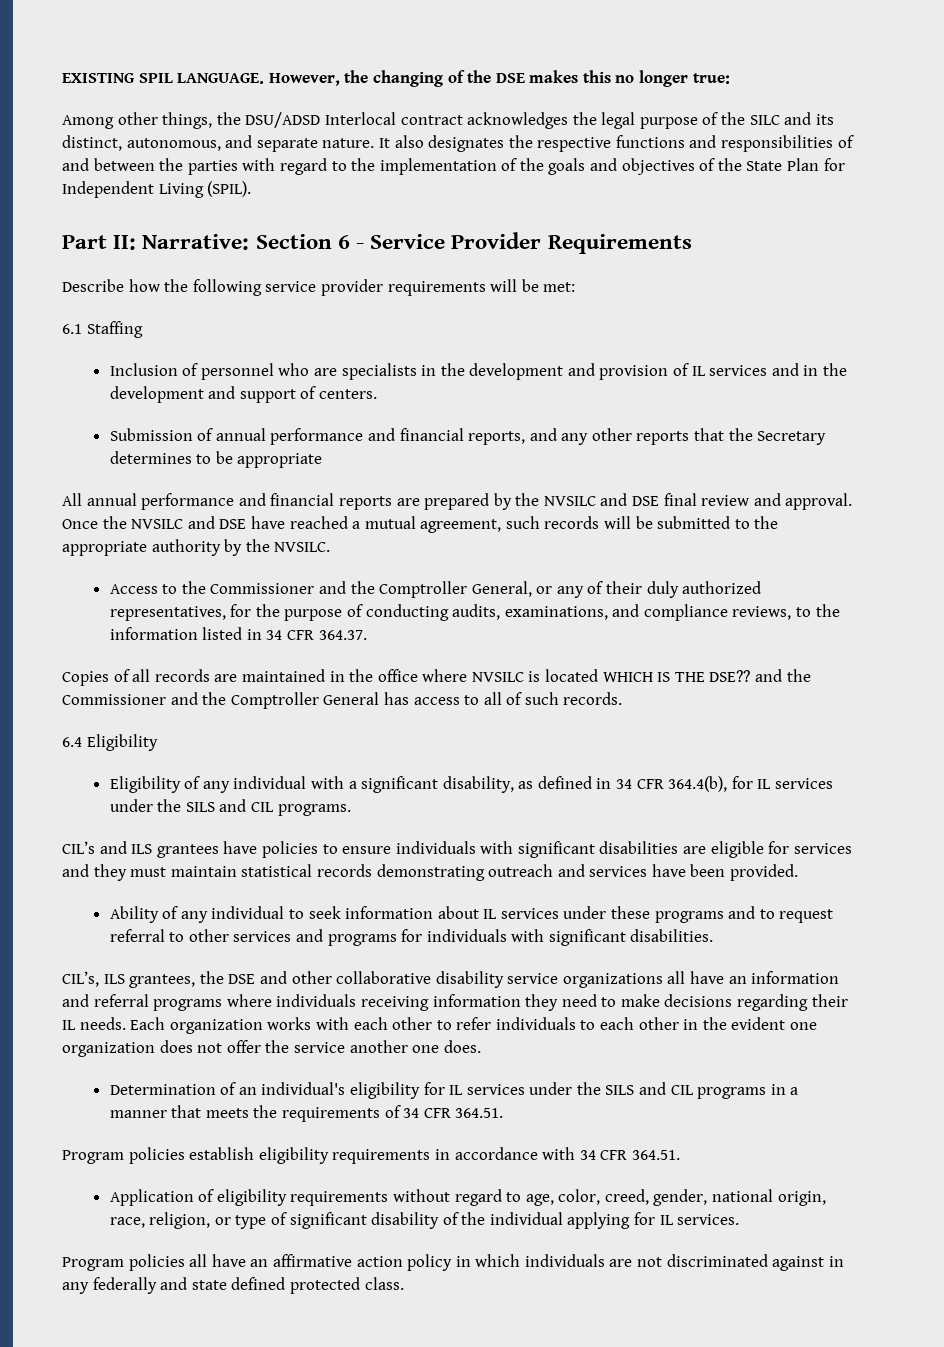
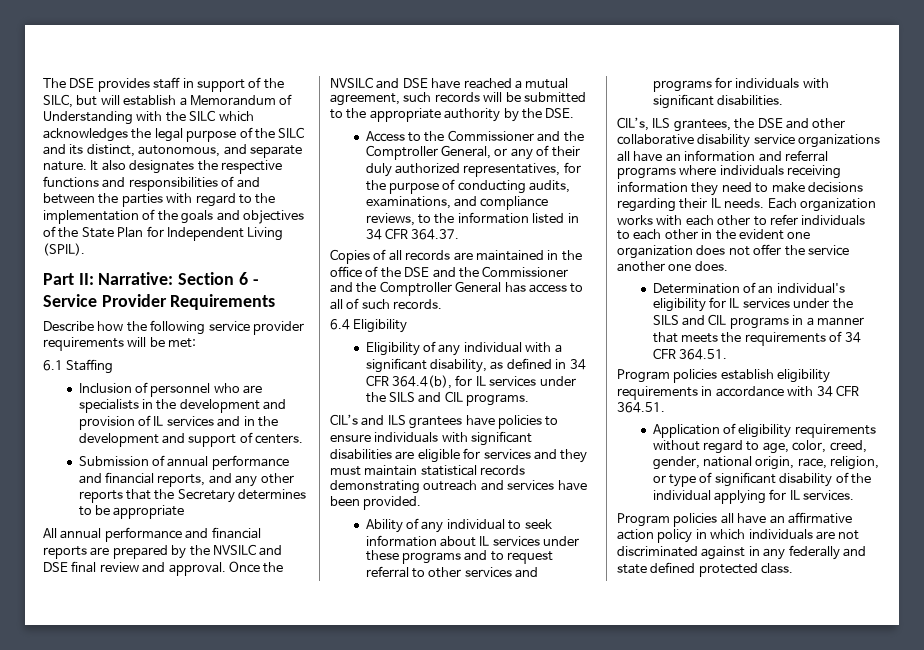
- EXISTING SPIL LANGUAGE. However, the changing of the DSE makes this no longer true:
- Among other things, the DSU/ADSD Interlocal contract acknowledges the legal purpose of the SILC and its distinct, autonomous, and separate nature.
+ The DSE provides staff in support of the SILC, but will establish a Memorandum of Understanding with the SILC which acknowledges the legal purpose of the SILC and its distinct, autonomous, and separate nature.
- Once the NVSILC and DSE have reached a mutual agreement, such records will be submitted to the appropriate authority by the NVSILC.
+ Once the NVSILC and DSE have reached a mutual agreement, such records will be submitted to the appropriate authority by the DSE.
- Copies of all records are maintained in the office where NVSILC is located WHICH IS THE DSE?? and the Commissioner and the Comptroller General has access to all of such records.
+ Copies of all records are maintained in the office of the DSE and the Commissioner and the Comptroller General has access to all of such records.

